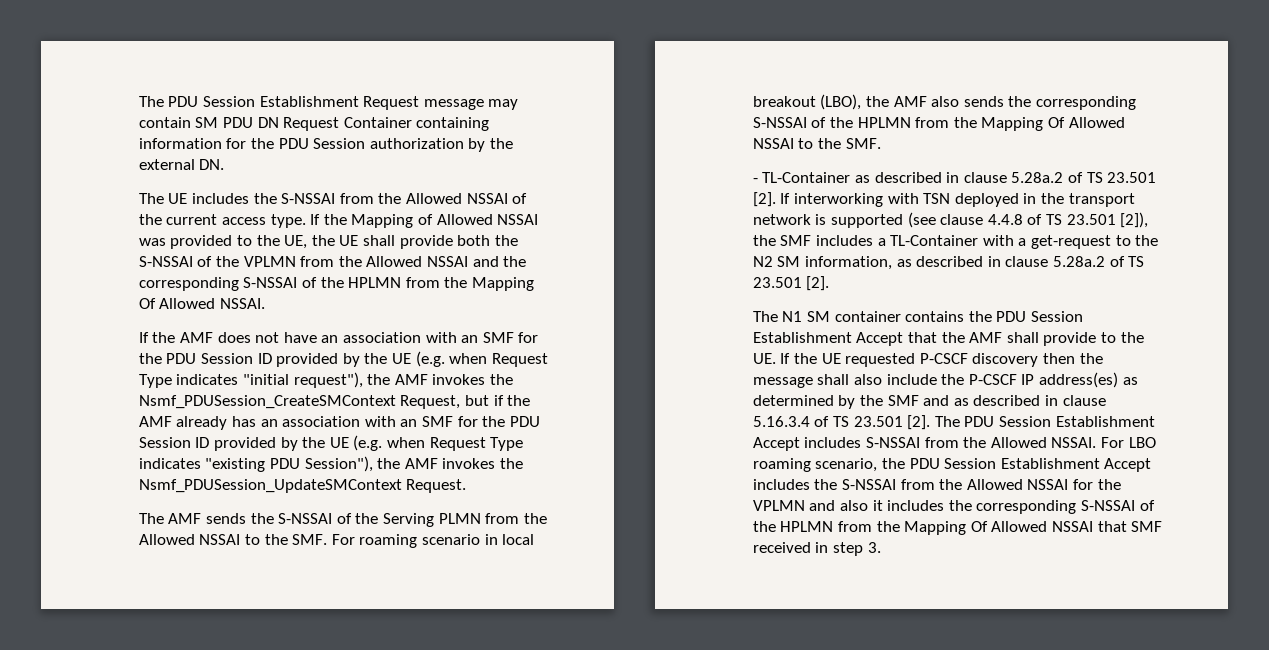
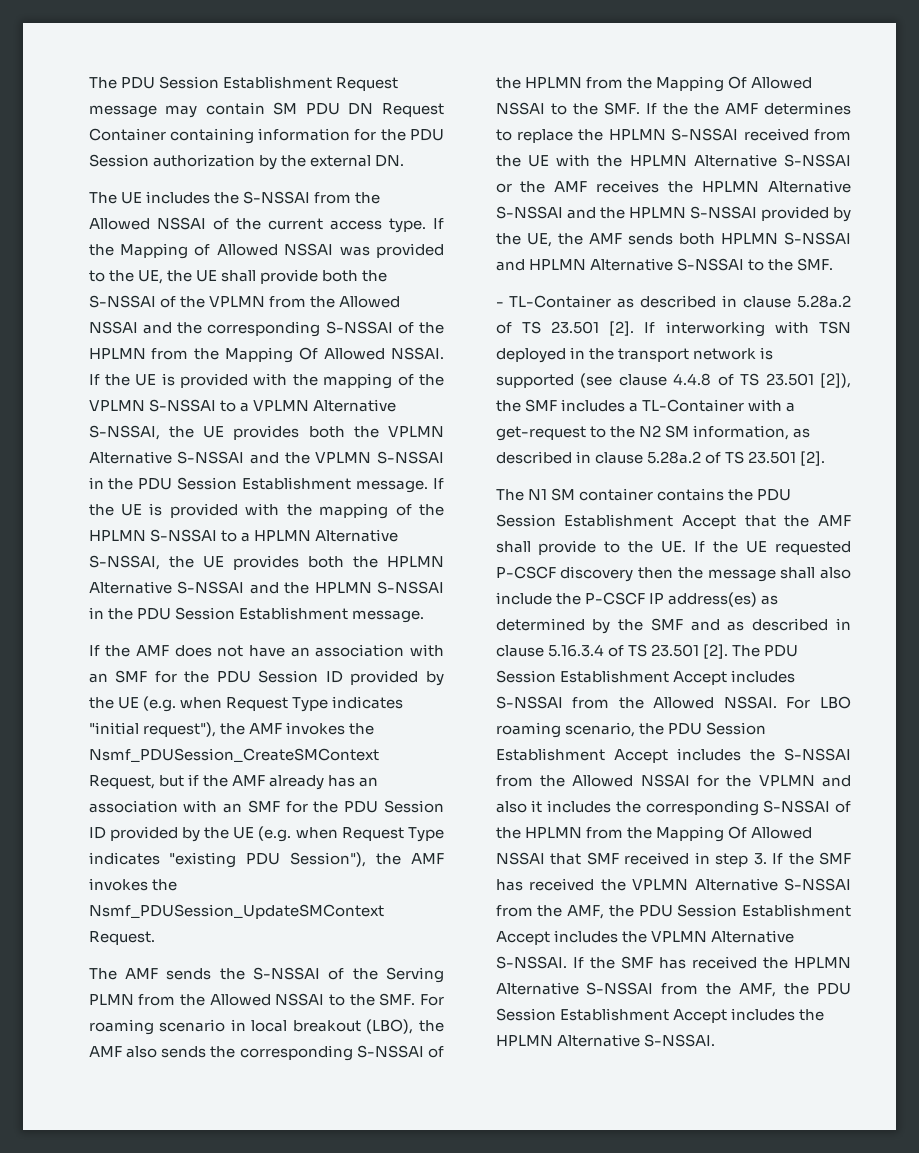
+ If the UE is provided with the mapping of the VPLMN S-NSSAI to a VPLMN Alternative S-NSSAI, the UE provides both the VPLMN Alternative S-NSSAI and the VPLMN S-NSSAI in the PDU Session Establishment message. If the UE is provided with the mapping of the HPLMN S-NSSAI to a HPLMN Alternative S-NSSAI, the UE provides both the HPLMN Alternative S-NSSAI and the HPLMN S-NSSAI in the PDU Session Establishment message.
- The AMF sends the S-NSSAI of the Serving PLMN from the Allowed NSSAI to the SMF. For roaming scenario in local breakout (LBO), the AMF also sends the corresponding S-NSSAI of the HPLMN from the Mapping Of Allowed NSSAI to the SMF.
+ The AMF sends the S-NSSAI of the Serving PLMN from the Allowed NSSAI to the SMF. For roaming scenario in local breakout (LBO), the AMF also sends the corresponding S-NSSAI of the HPLMN from the Mapping Of Allowed NSSAI to the SMF. If the the AMF determines to replace the HPLMN S-NSSAI received from the UE with the HPLMN Alternative S-NSSAI or the AMF receives the HPLMN Alternative S-NSSAI and the HPLMN S-NSSAI provided by the UE, the AMF sends both HPLMN S-NSSAI and HPLMN Alternative S-NSSAI to the SMF.
- For LBO roaming scenario, the PDU Session Establishment Accept includes the S-NSSAI from the Allowed NSSAI for the VPLMN and also it includes the corresponding S-NSSAI of the HPLMN from the Mapping Of Allowed NSSAI that SMF received in step 3.
+ For LBO roaming scenario, the PDU Session Establishment Accept includes the S-NSSAI from the Allowed NSSAI for the VPLMN and also it includes the corresponding S-NSSAI of the HPLMN from the Mapping Of Allowed NSSAI that SMF received in step 3. If the SMF has received the VPLMN Alternative S-NSSAI from the AMF, the PDU Session Establishment Accept includes the VPLMN Alternative S-NSSAI. If the SMF has received the HPLMN Alternative S-NSSAI from the AMF, the PDU Session Establishment Accept includes the HPLMN Alternative S-NSSAI.

